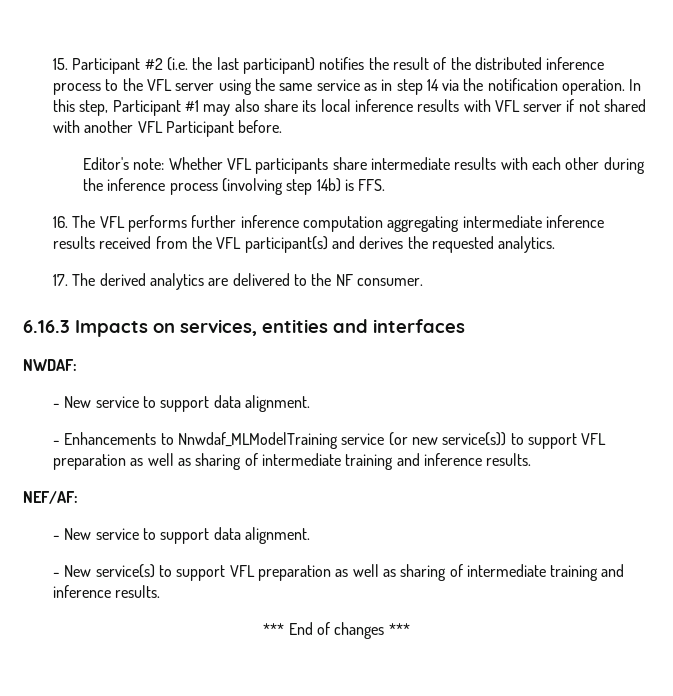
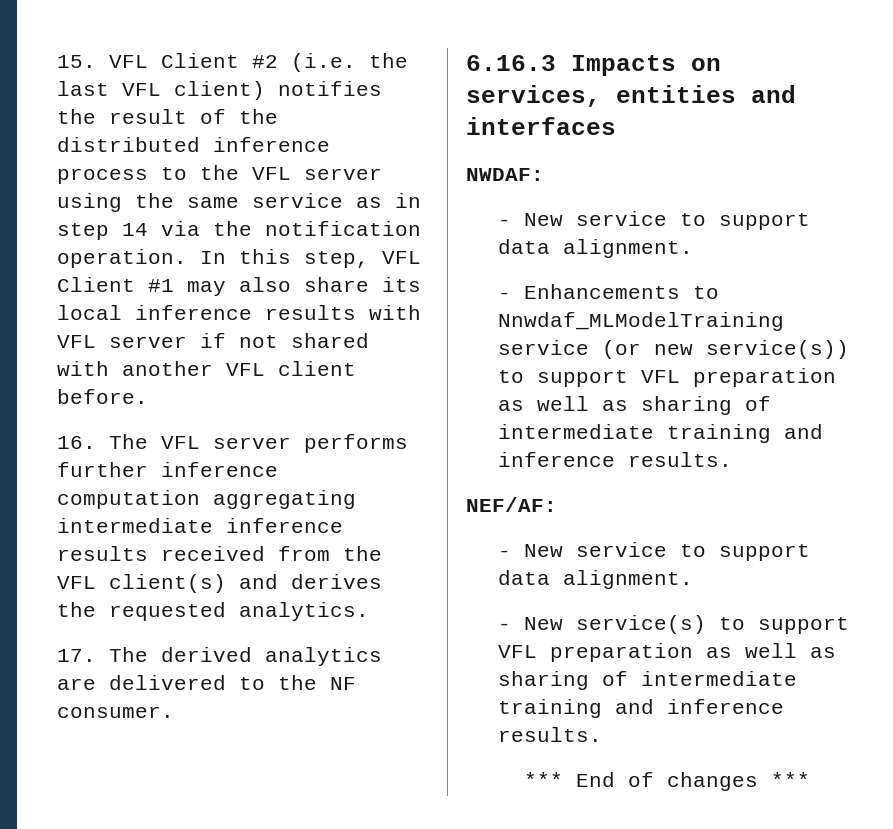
- 15. Participant #2 (i.e. the last participant) notifies the result of the distributed inference process to the VFL server using the same service as in step 14 via the notification operation.
+ 15. VFL Client #2 (i.e. the last VFL client) notifies the result of the distributed inference process to the VFL server using the same service as in step 14 via the notification operation.
- In this step, Participant #1 may also share its local inference results with VFL server if not shared with another VFL Participant before.
+ In this step, VFL Client #1 may also share its local inference results with VFL server if not shared with another VFL client before.
- Editor's note: Whether VFL participants share intermediate results with each other during the inference process (involving step 14b) is FFS.
- 16. The VFL performs further inference computation aggregating intermediate inference results received from the VFL participant(s) and derives the requested analytics.
+ 16. The VFL server performs further inference computation aggregating intermediate inference results received from the VFL client(s) and derives the requested analytics.

